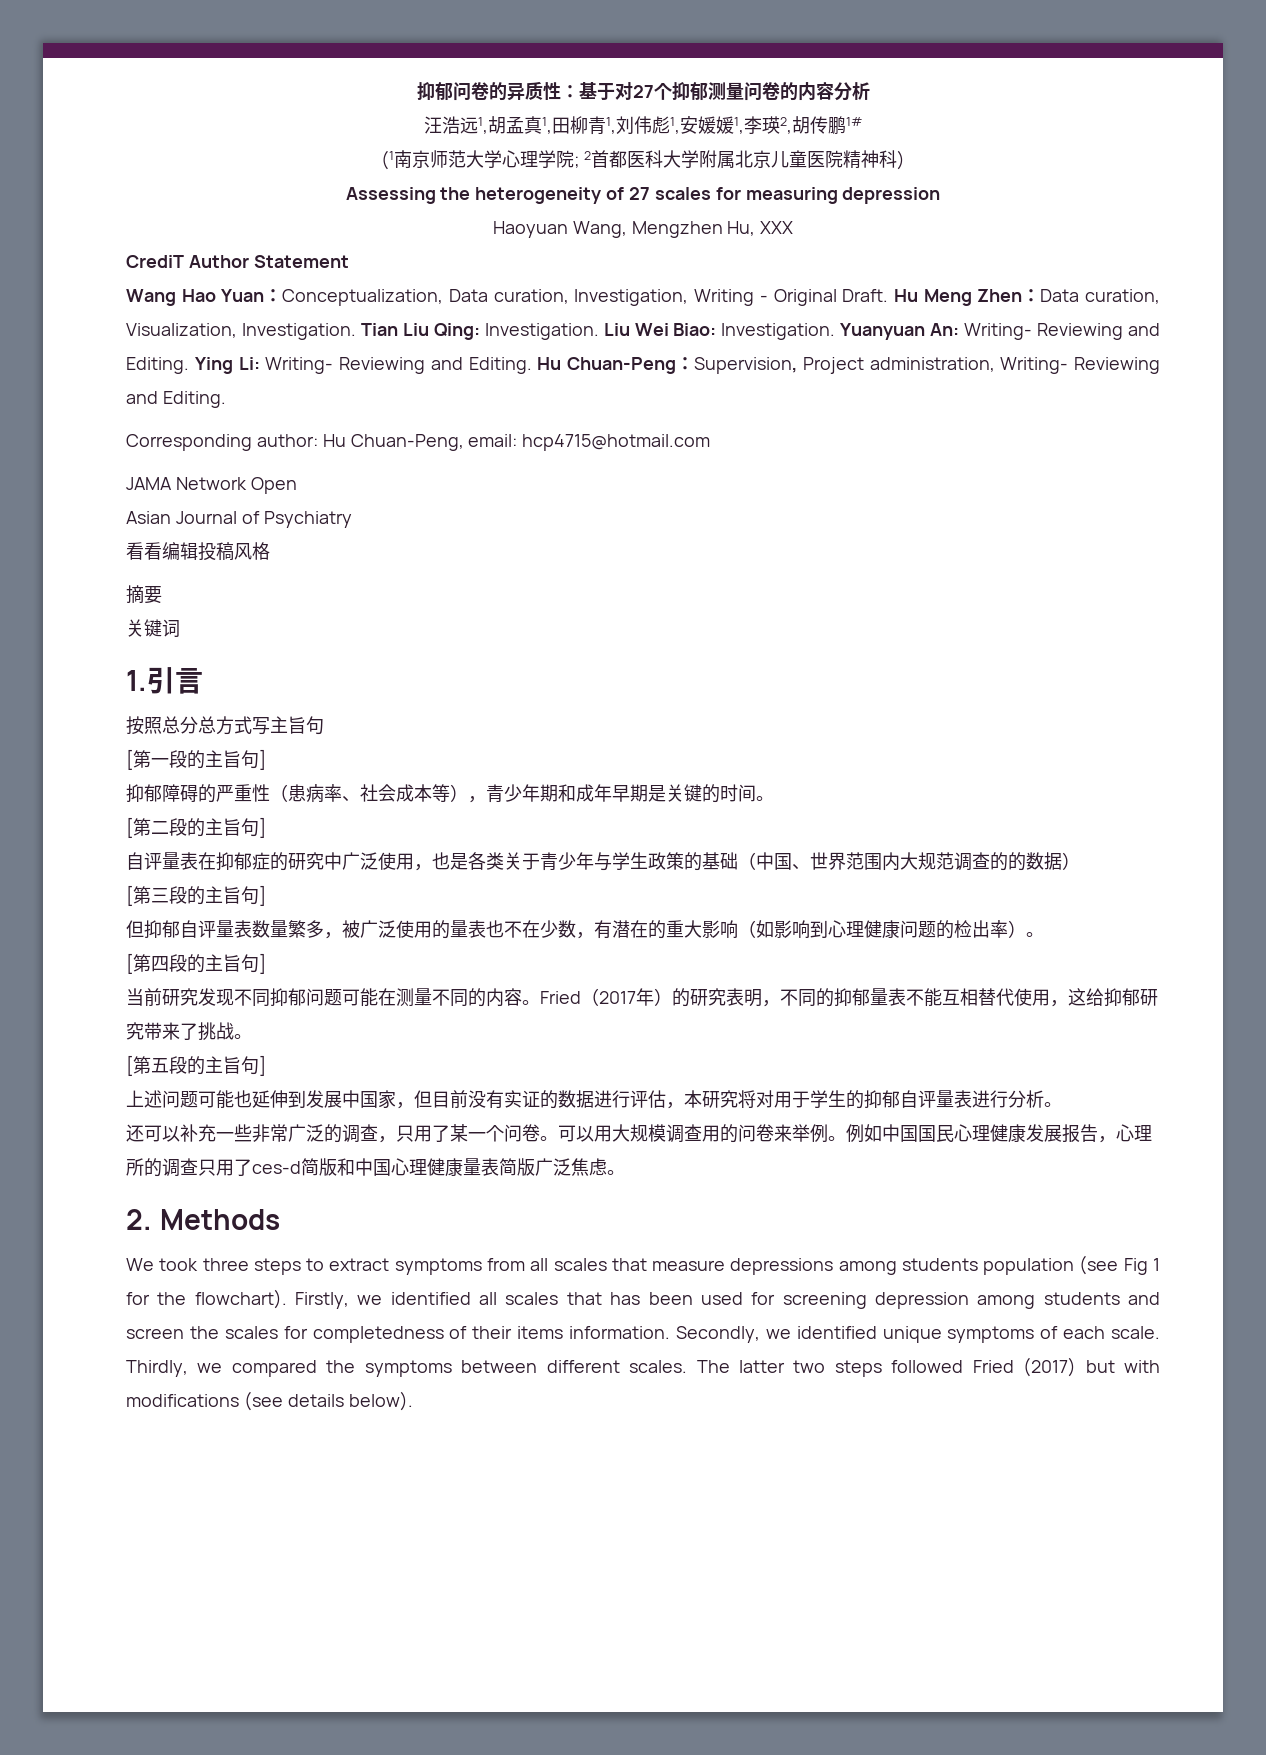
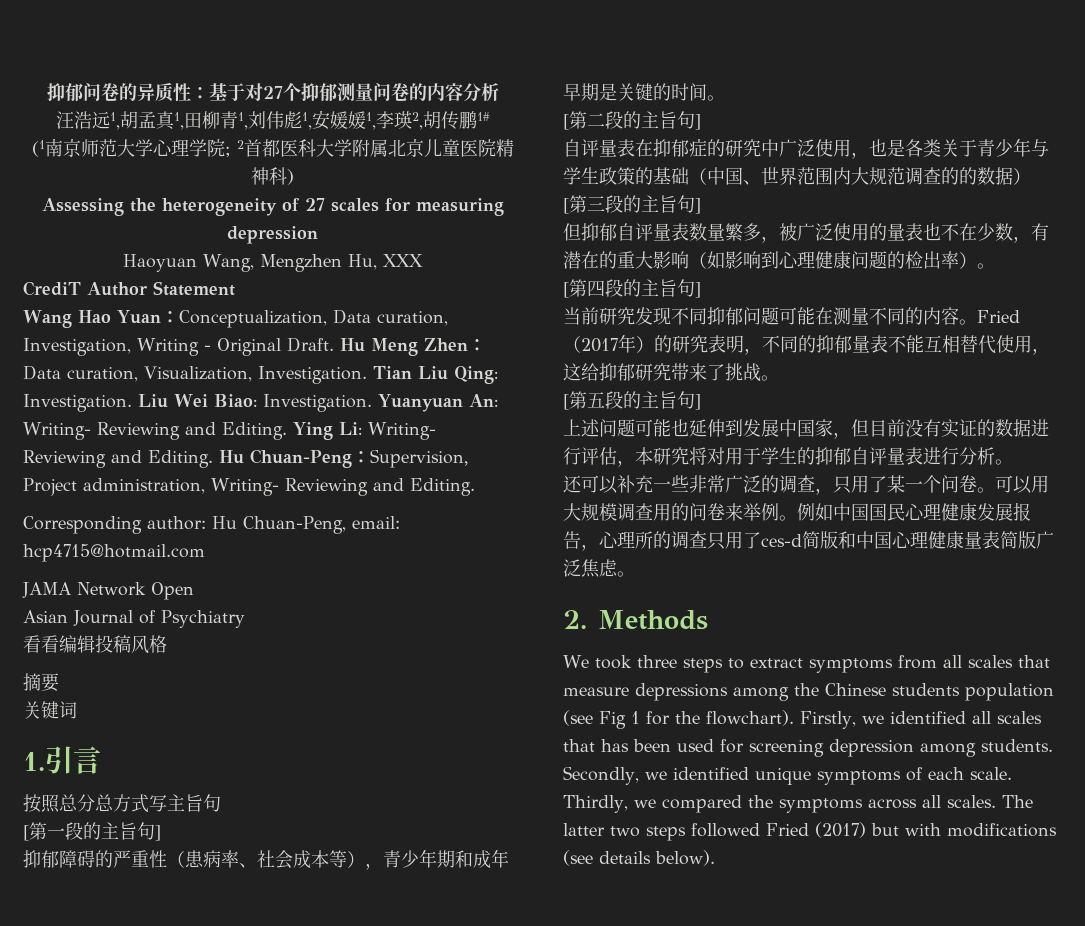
- We took three steps to extract symptoms from all scales that measure depressions among students population (see Fig 1 for the flowchart).
+ We took three steps to extract symptoms from all scales that measure depressions among the Chinese students population (see Fig 1 for the flowchart).
- Firstly, we identified all scales that has been used for screening depression among students and screen the scales for completedness of their items information.
+ Firstly, we identified all scales that has been used for screening depression among students.
- Thirdly, we compared the symptoms between different scales.
+ Thirdly, we compared the symptoms across all scales.

